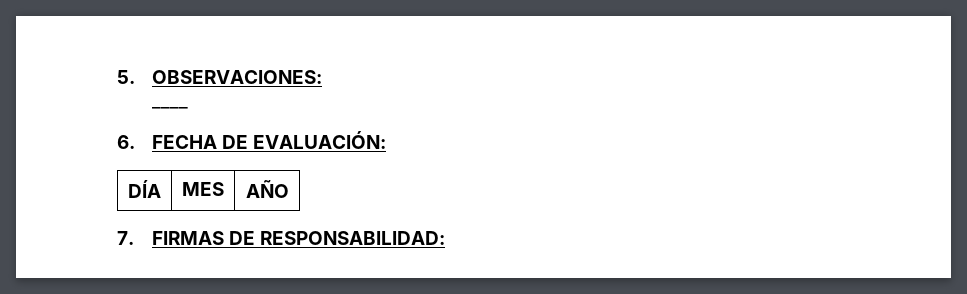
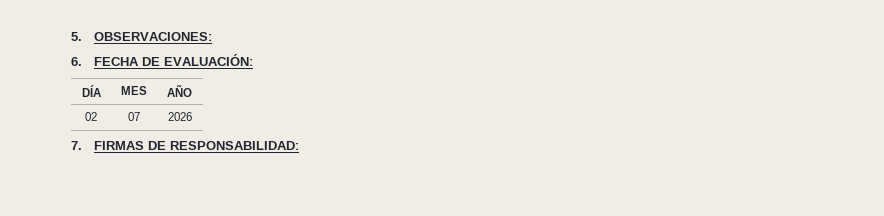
- ____
+ 02 | 07 | 2026

